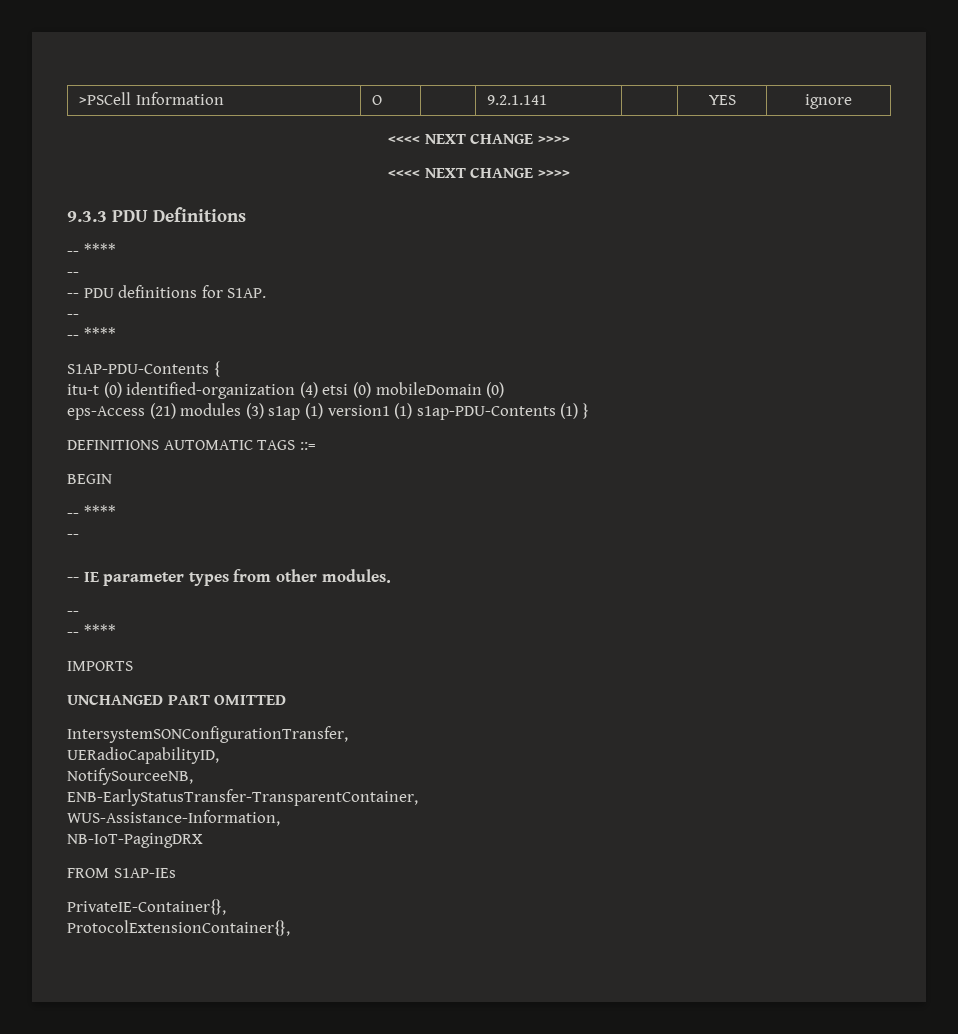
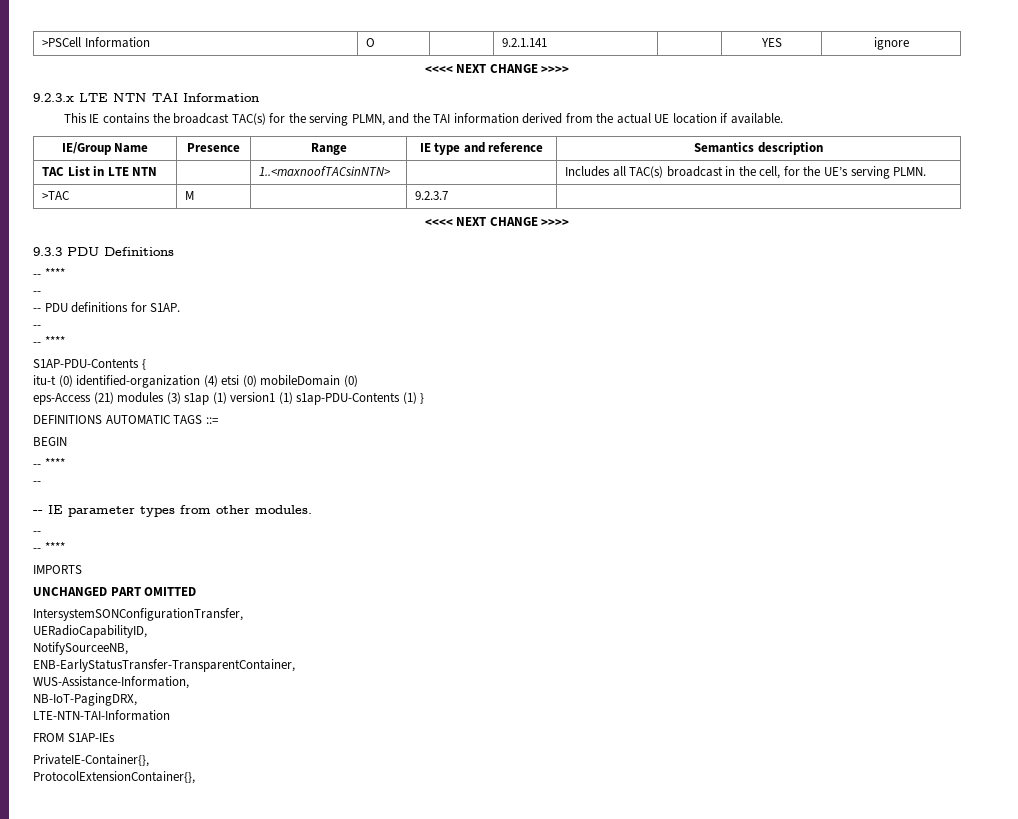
+ 9.2.3.x LTE NTN TAI Information
+ This IE contains the broadcast TAC(s) for the serving PLMN, and the TAI information derived from the actual UE location if available.
+ IE/Group Name | Presence | Range | IE type and reference | Semantics description
+ TAC List in LTE NTN | | 1..<maxnoofTACsinNTN> | | Includes all TAC(s) broadcast in the cell, for the UE’s serving PLMN.
+ >TAC | M | | 9.2.3.7 |
- NB-IoT-PagingDRX
+ NB-IoT-PagingDRX,
+ LTE-NTN-TAI-Information

